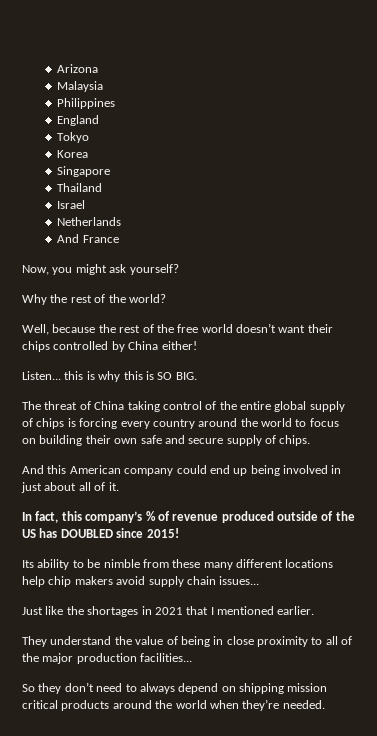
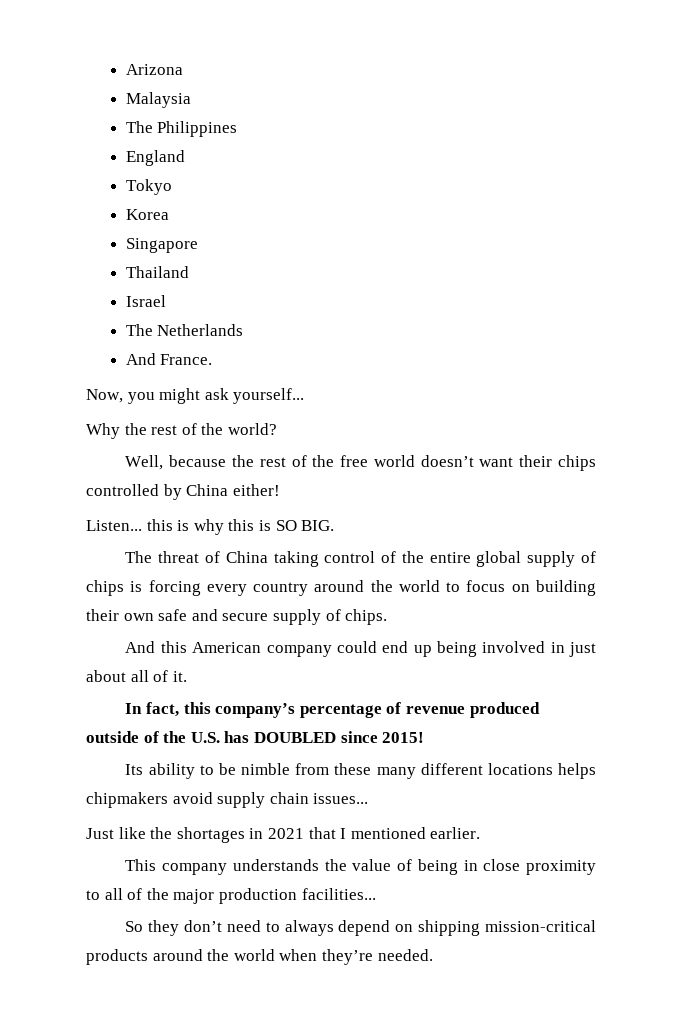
- Philippines
+ The Philippines
- Netherlands
+ The Netherlands
- And France
+ And France.
- Now, you might ask yourself?
+ Now, you might ask yourself...
- In fact, this company’s % of revenue produced outside of the US has DOUBLED since 2015!
+ In fact, this company’s percentage of revenue produced outside of the U.S. has DOUBLED since 2015!
- Its ability to be nimble from these many different locations help chip makers avoid supply chain issues...
+ Its ability to be nimble from these many different locations helps chipmakers avoid supply chain issues...
- They understand the value of being in close proximity to all of the major production facilities...
+ This company understands the value of being in close proximity to all of the major production facilities...
- So they don’t need to always depend on shipping mission critical products around the world when they’re needed.
+ So they don’t need to always depend on shipping mission-critical products around the world when they’re needed.

